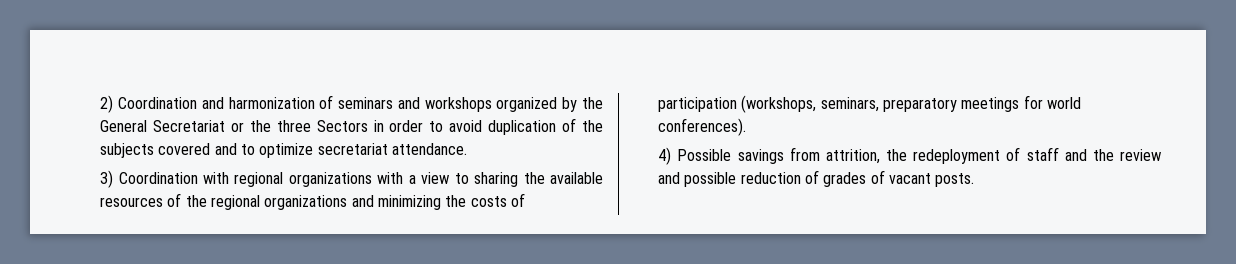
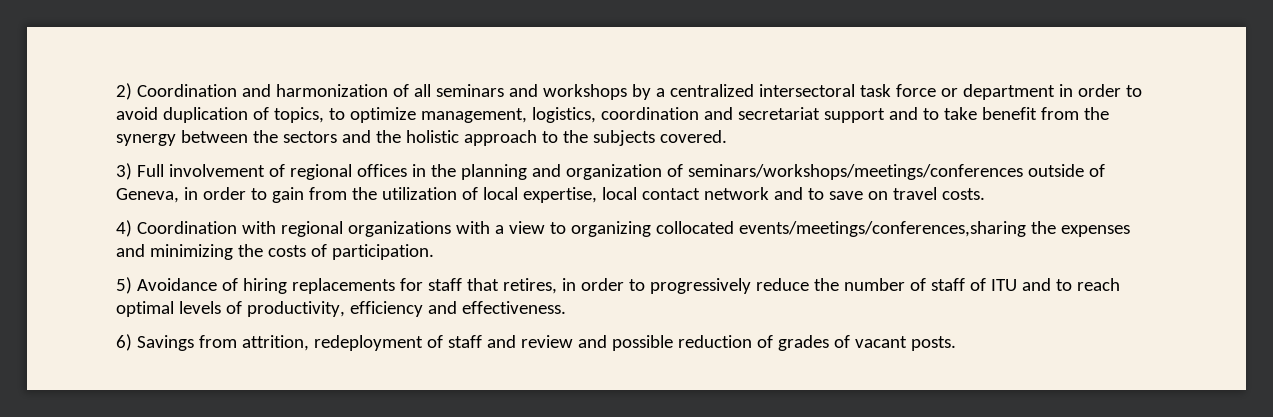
- 2) Coordination and harmonization of seminars and workshops organized by the General Secretariat or the three Sectors in order to avoid duplication of the subjects covered and to optimize secretariat attendance.
- 3) Coordination with regional organizations with a view to sharing the available resources of the regional organizations and minimizing the costs of participation (workshops, seminars, preparatory meetings for world conferences).
- 4) Possible savings from attrition, the redeployment of staff and the review and possible reduction of grades of vacant posts.
+ 2) Coordination and harmonization of all seminars and workshops by a centralized intersectoral task force or department in order to avoid duplication of topics, to optimize management, logistics, coordination and secretariat support and to take benefit from the synergy between the sectors and the holistic approach to the subjects covered.
+ 3) Full involvement of regional offices in the planning and organization of seminars/workshops/meetings/conferences outside of Geneva, in order to gain from the utilization of local expertise, local contact network and to save on travel costs.
+ 4) Coordination with regional organizations with a view to organizing collocated events/meetings/conferences,sharing the expenses and minimizing the costs of participation.
+ 5) Avoidance of hiring replacements for staff that retires, in order to progressively reduce the number of staff of ITU and to reach optimal levels of productivity, efficiency and effectiveness.
+ 6) Savings from attrition, redeployment of staff and review and possible reduction of grades of vacant posts.

